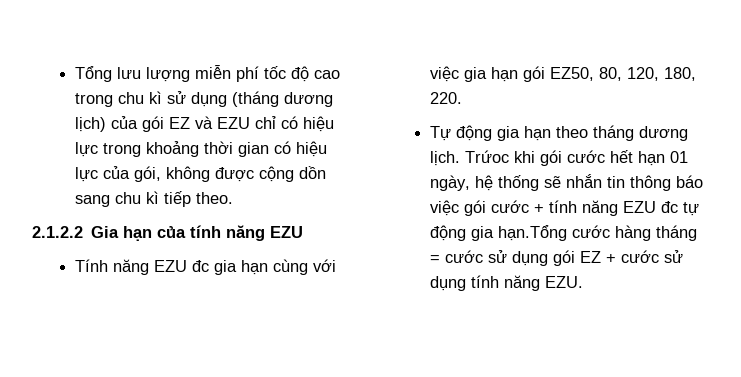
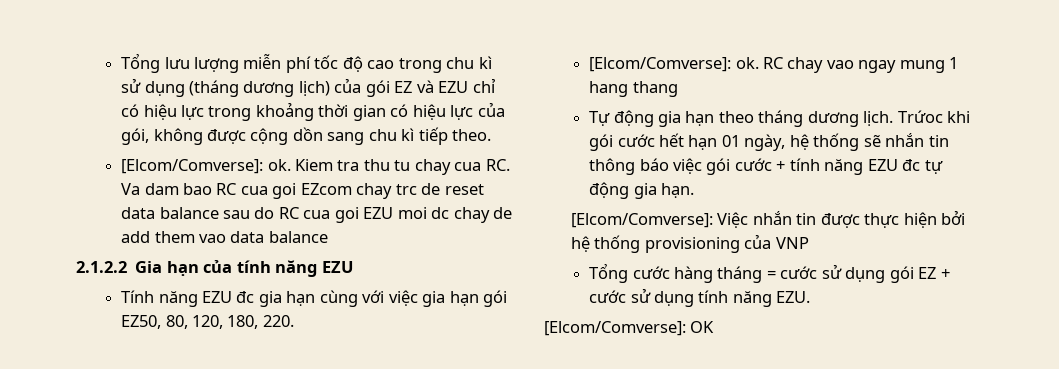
+ [Elcom/Comverse]: ok. Kiem tra thu tu chay cua RC. Va dam bao RC cua goi EZcom chay trc de reset data balance sau do RC cua goi EZU moi dc chay de add them vao data balance
+ [Elcom/Comverse]: ok. RC chay vao ngay mung 1 hang thang
- Trứoc khi gói cước hết hạn 01 ngày, hệ thống sẽ nhắn tin thông báo việc gói cước + tính năng EZU đc tự động gia hạn.Tổng cước hàng tháng = cước sử dụng gói EZ + cước sử dụng tính năng EZU.
+ Trứoc khi gói cước hết hạn 01 ngày, hệ thống sẽ nhắn tin thông báo việc gói cước + tính năng EZU đc tự động gia hạn.
+ [Elcom/Comverse]: Việc nhắn tin được thực hiện bởi hệ thống provisioning của VNP
+ Tổng cước hàng tháng = cước sử dụng gói EZ + cước sử dụng tính năng EZU.
+ [Elcom/Comverse]: OK

